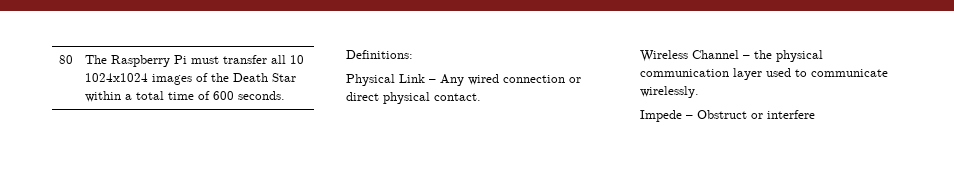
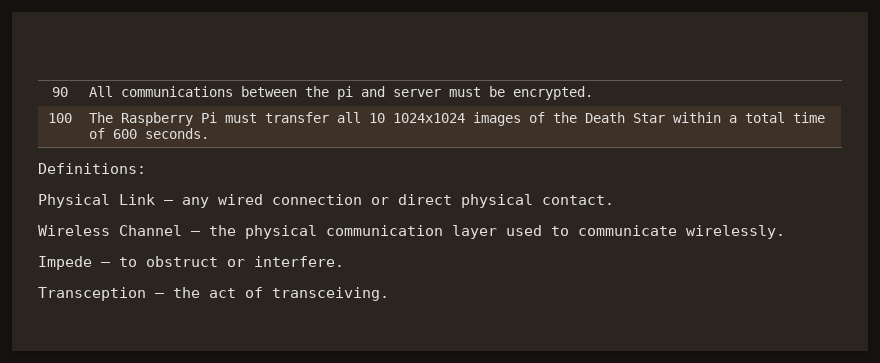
- 80 | The Raspberry Pi must transfer all 10 1024x1024 images of the Death Star within a total time of 600 seconds.
+ 90 | All communications between the pi and server must be encrypted.
+ 100 | The Raspberry Pi must transfer all 10 1024x1024 images of the Death Star within a total time of 600 seconds.
- Physical Link – Any wired connection or direct physical contact.
+ Physical Link – any wired connection or direct physical contact.
- Impede – Obstruct or interfere
+ Impede – to obstruct or interfere.
+ Transception – the act of transceiving.

